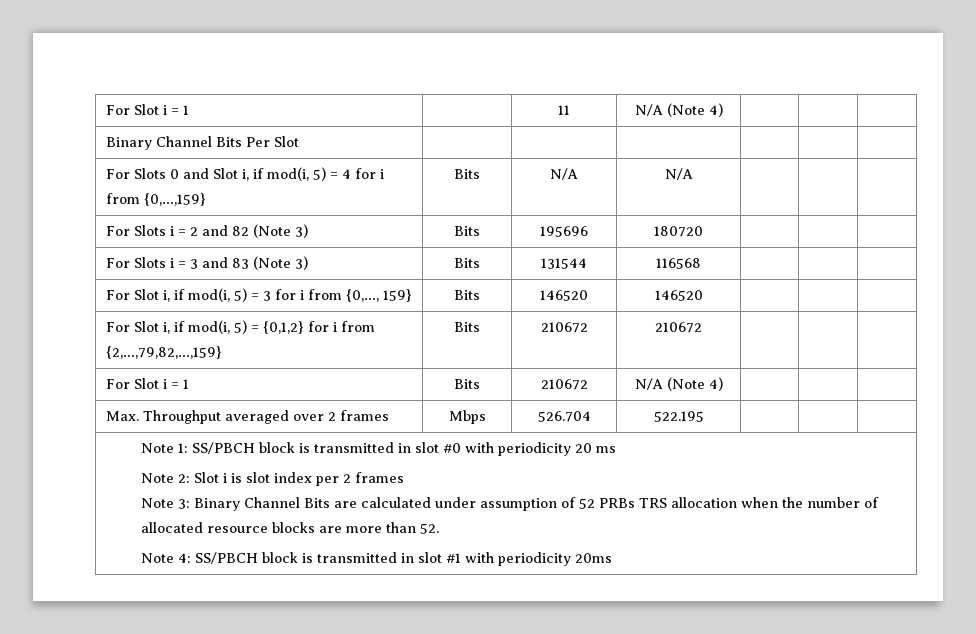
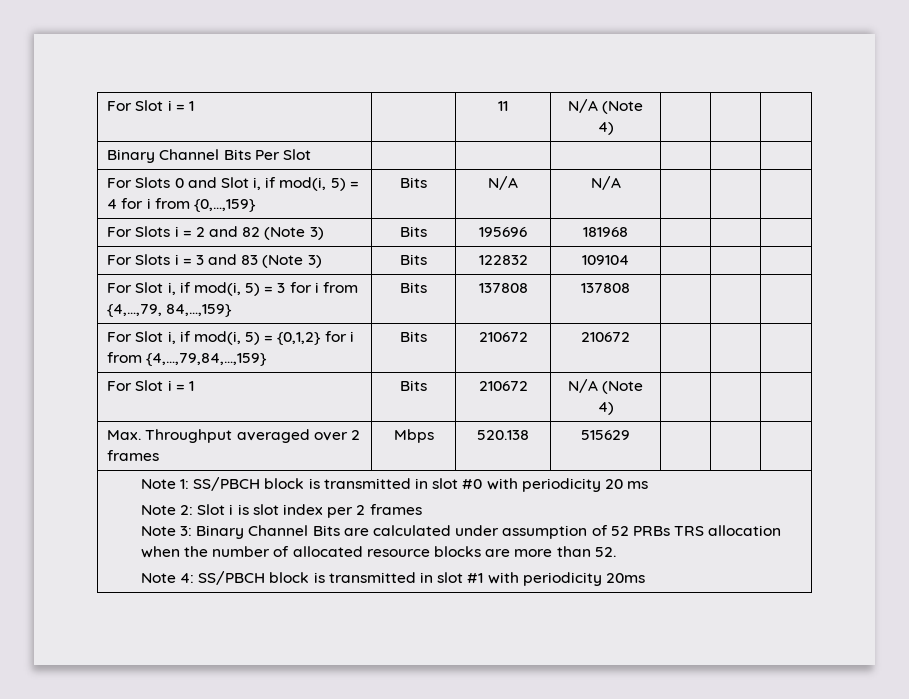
- For Slots i = 2 and 82 (Note 3) | Bits | 195696 | 180720 | | |
+ For Slots i = 2 and 82 (Note 3) | Bits | 195696 | 181968 | | |
- For Slots i = 3 and 83 (Note 3) | Bits | 131544 | 116568 | | |
+ For Slots i = 3 and 83 (Note 3) | Bits | 122832 | 109104 | | |
- For Slot i, if mod(i, 5) = 3 for i from {0,…, 159} | Bits | 146520 | 146520 | | |
+ For Slot i, if mod(i, 5) = 3 for i from {4,…,79, 84,…,159} | Bits | 137808 | 137808 | | |
- For Slot i, if mod(i, 5) = {0,1,2} for i from {2,…,79,82,…,159} | Bits | 210672 | 210672 | | |
+ For Slot i, if mod(i, 5) = {0,1,2} for i from {4,…,79,84,…,159} | Bits | 210672 | 210672 | | |
- Max. Throughput averaged over 2 frames | Mbps | 526.704 | 522.195 | | |
+ Max. Throughput averaged over 2 frames | Mbps | 520.138 | 515629 | | |

